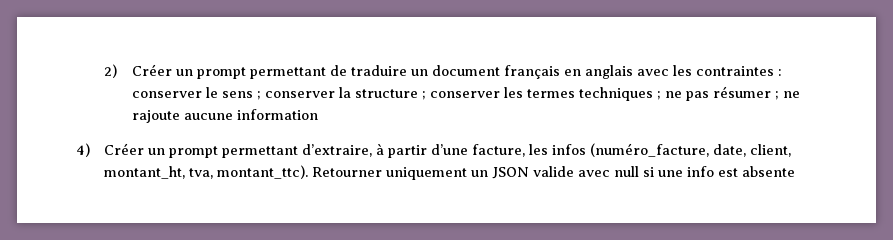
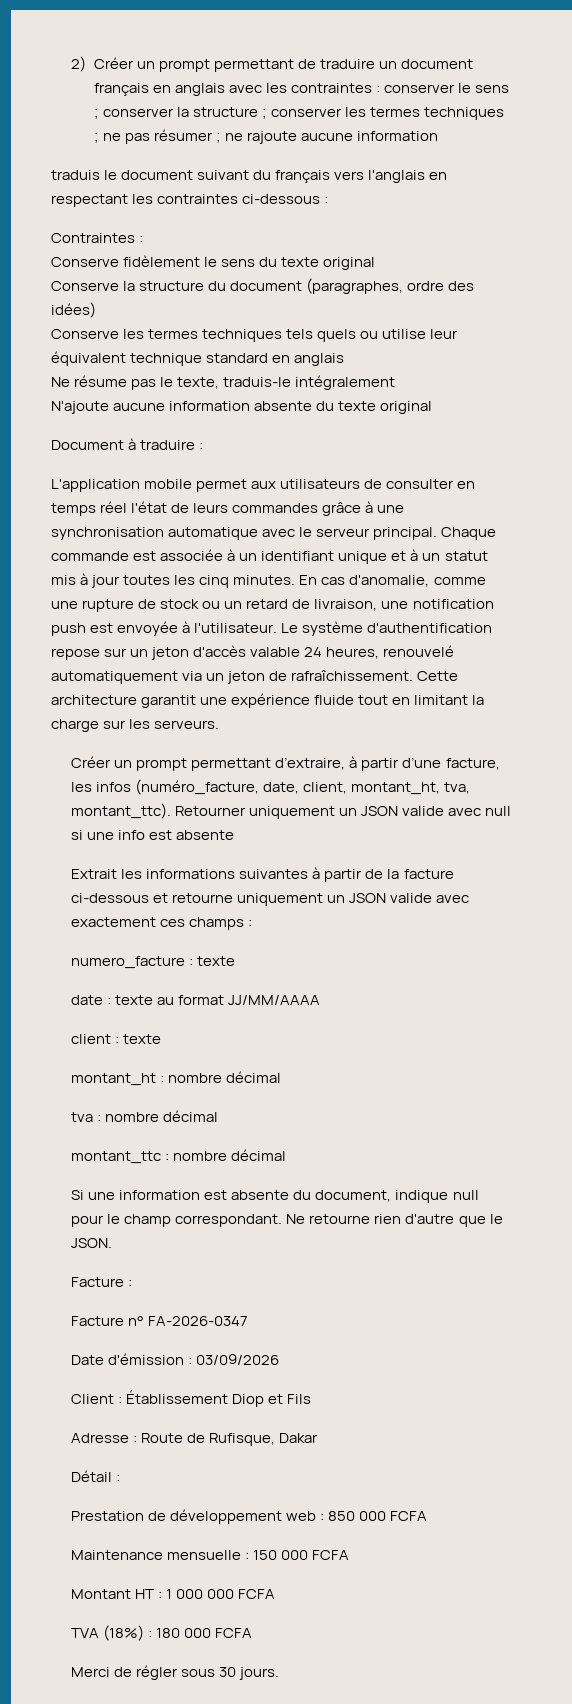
- 4) Créer un prompt permettant d’extraire, à partir d’une facture, les infos (numéro_facture, date, client, montant_ht, tva, montant_ttc).
+ traduis le document suivant du français vers l'anglais en respectant les contraintes ci-dessous :
+ Contraintes :
+ Conserve fidèlement le sens du texte original
+ Conserve la structure du document (paragraphes, ordre des idées)
+ Conserve les termes techniques tels quels ou utilise leur équivalent technique standard en anglais
+ Ne résume pas le texte, traduis-le intégralement
+ N'ajoute aucune information absente du texte original
+ Document à traduire :
+ L'application mobile permet aux utilisateurs de consulter en temps réel l'état de leurs commandes grâce à une synchronisation automatique avec le serveur principal. Chaque commande est associée à un identifiant unique et à un statut mis à jour toutes les cinq minutes. En cas d'anomalie, comme une rupture de stock ou un retard de livraison, une notification push est envoyée à l'utilisateur. Le système d'authentification repose sur un jeton d'accès valable 24 heures, renouvelé automatiquement via un jeton de rafraîchissement. Cette architecture garantit une expérience fluide tout en limitant la charge sur les serveurs.
+ Créer un prompt permettant d’extraire, à partir d’une facture, les infos (numéro_facture, date, client, montant_ht, tva, montant_ttc).
+ Extrait les informations suivantes à partir de la facture ci-dessous et retourne uniquement un JSON valide avec exactement ces champs :
+ numero_facture : texte
+ date : texte au format JJ/MM/AAAA
+ client : texte
+ montant_ht : nombre décimal
+ tva : nombre décimal
+ montant_ttc : nombre décimal
+ Si une information est absente du document, indique null pour le champ correspondant. Ne retourne rien d'autre que le JSON.
+ Facture :
+ Facture n° FA-2026-0347
+ Date d'émission : 03/09/2026
+ Client : Établissement Diop et Fils
+ Adresse : Route de Rufisque, Dakar
+ Détail :
+ Prestation de développement web : 850 000 FCFA
+ Maintenance mensuelle : 150 000 FCFA
+ Montant HT : 1 000 000 FCFA
+ TVA (18%) : 180 000 FCFA
+ Merci de régler sous 30 jours.

